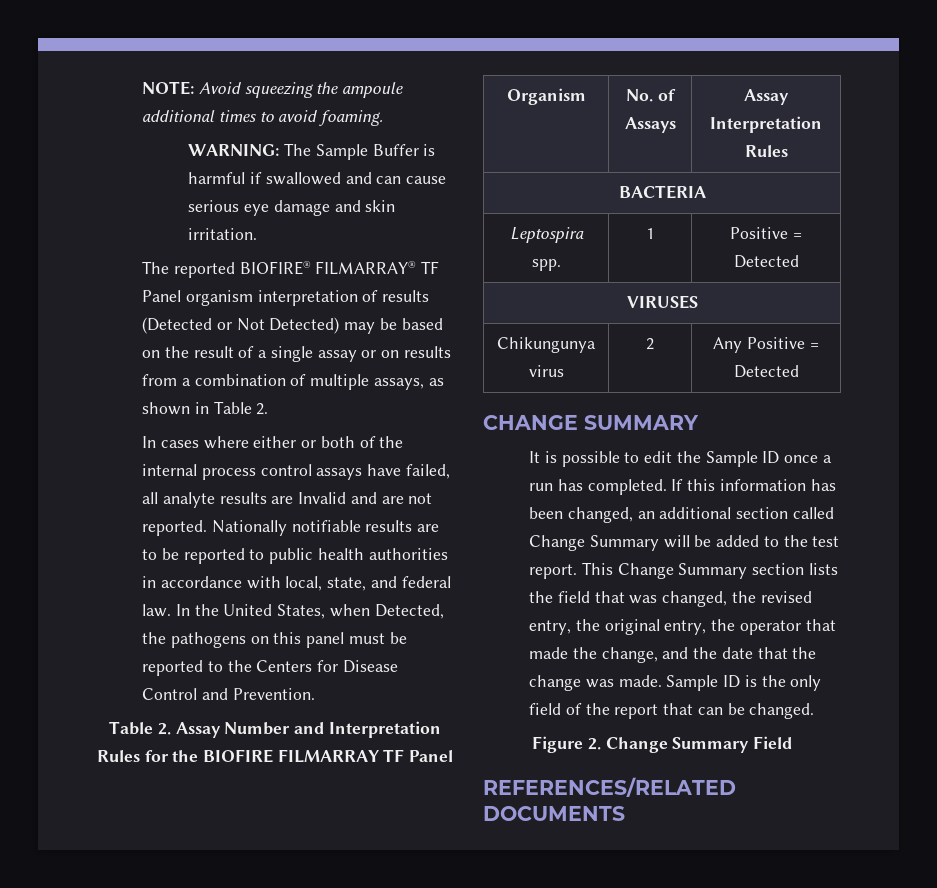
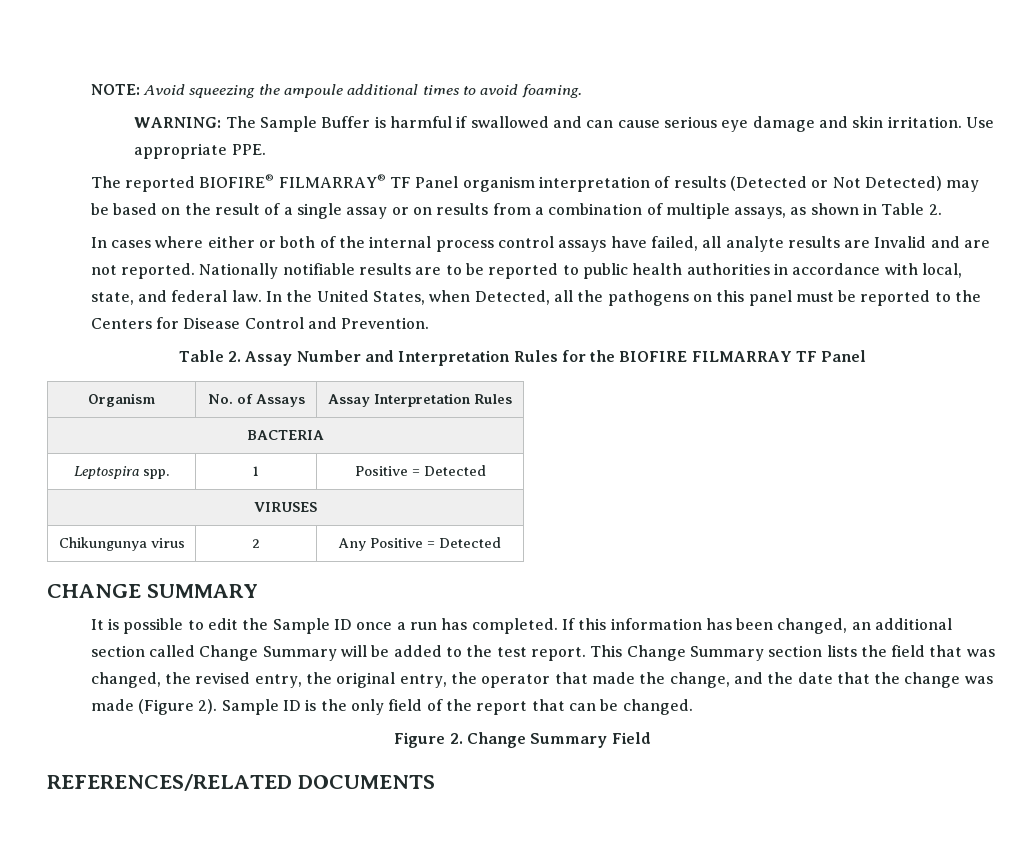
+ Use appropriate PPE.
- In the United States, when Detected, the pathogens on this panel must be reported to the Centers for Disease Control and Prevention.
+ In the United States, when Detected, all the pathogens on this panel must be reported to the Centers for Disease Control and Prevention.
- This Change Summary section lists the field that was changed, the revised entry, the original entry, the operator that made the change, and the date that the change was made.
+ This Change Summary section lists the field that was changed, the revised entry, the original entry, the operator that made the change, and the date that the change was made (Figure 2).

